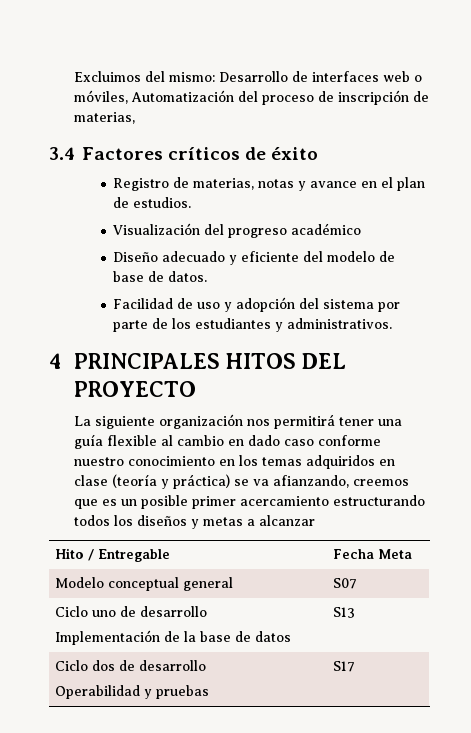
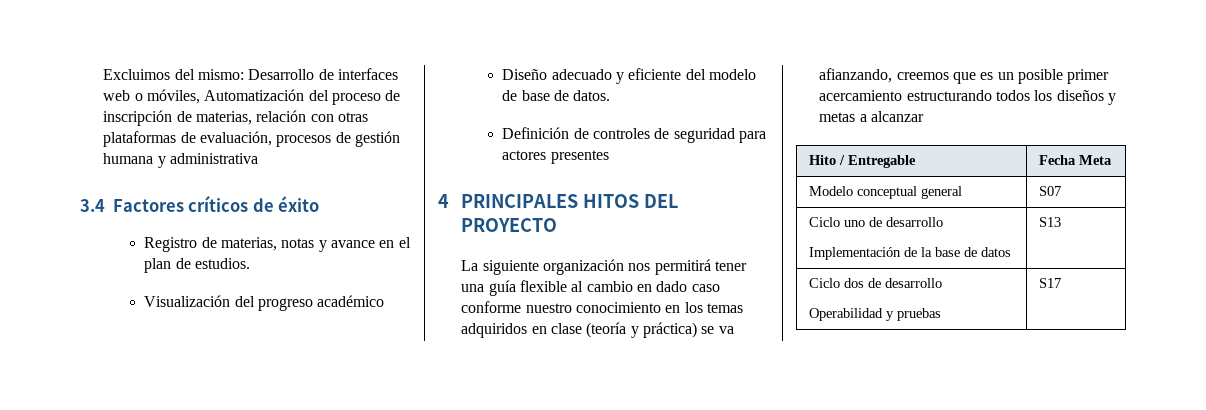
- Excluimos del mismo: Desarrollo de interfaces web o móviles, Automatización del proceso de inscripción de materias,
+ Excluimos del mismo: Desarrollo de interfaces web o móviles, Automatización del proceso de inscripción de materias, relación con otras plataformas de evaluación, procesos de gestión humana y administrativa
- Facilidad de uso y adopción del sistema por parte de los estudiantes y administrativos.
+ Definición de controles de seguridad para actores presentes

